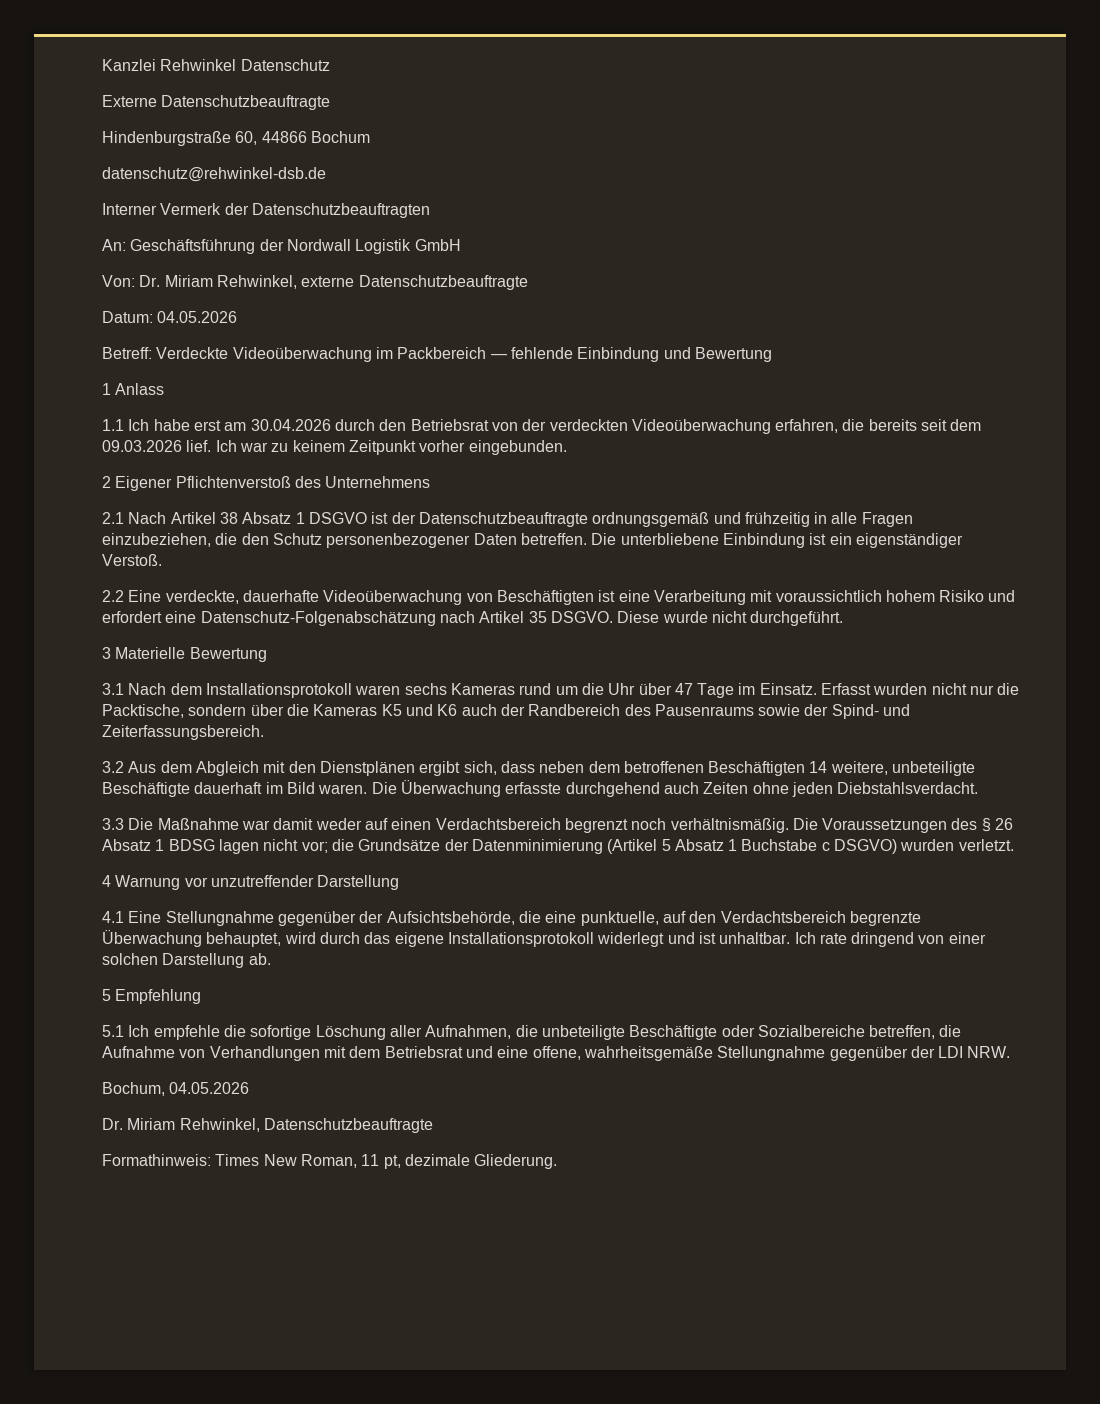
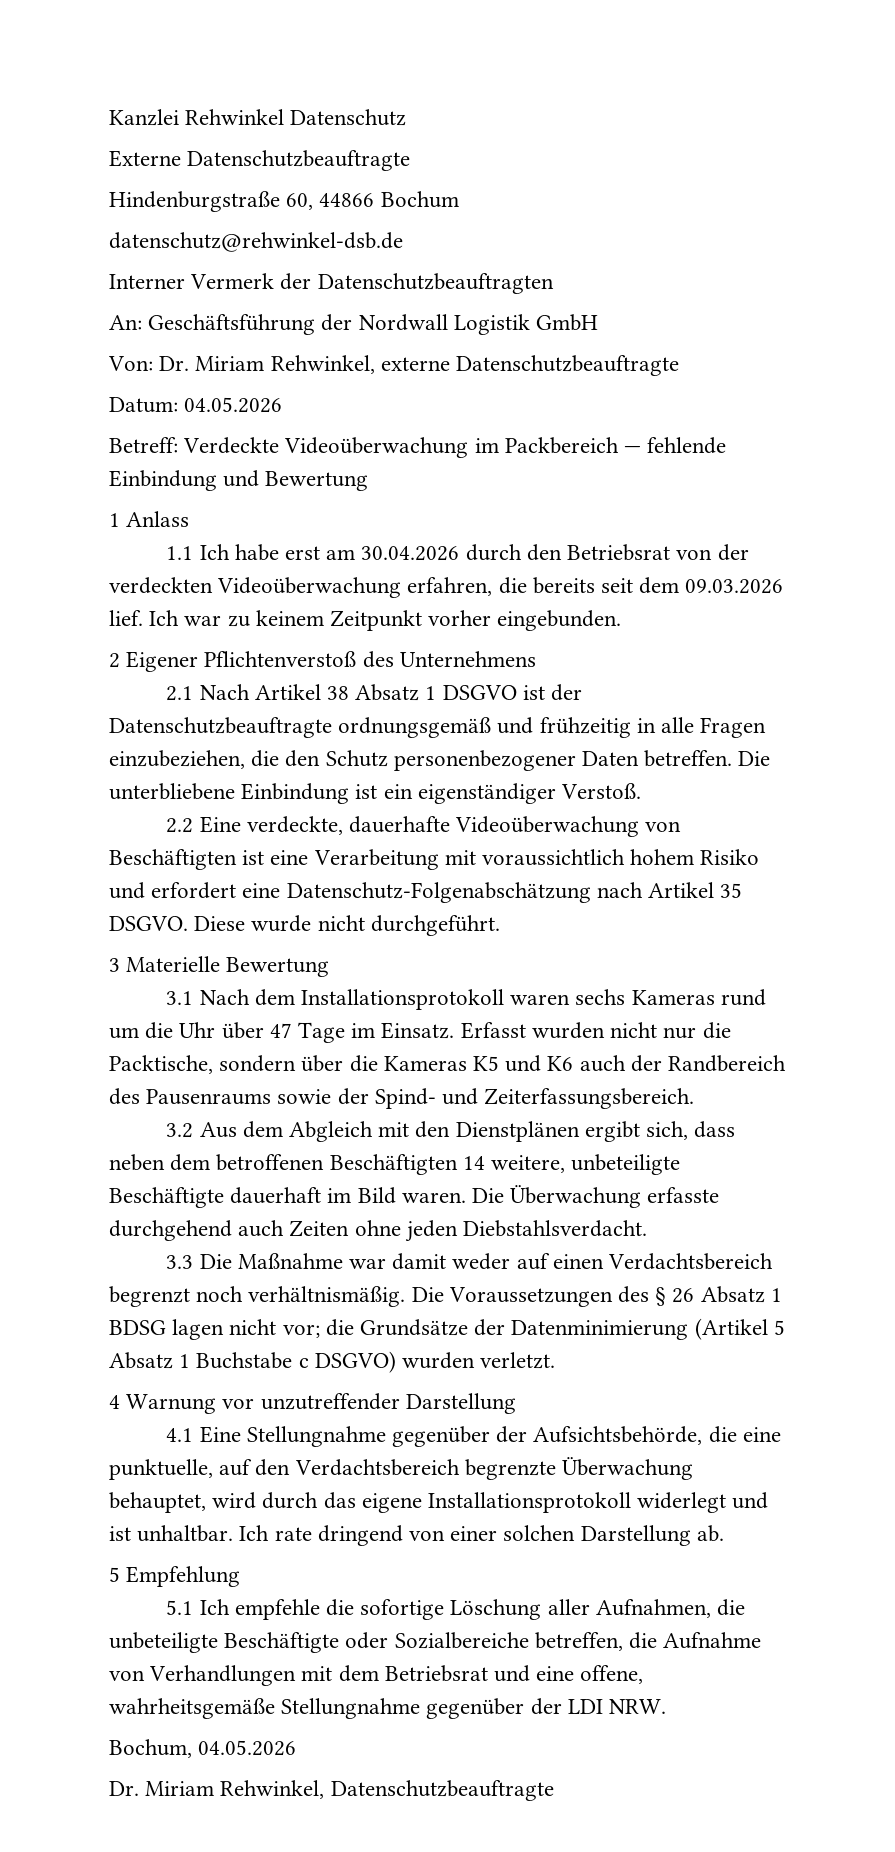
- Formathinweis: Times New Roman, 11 pt, dezimale Gliederung.

